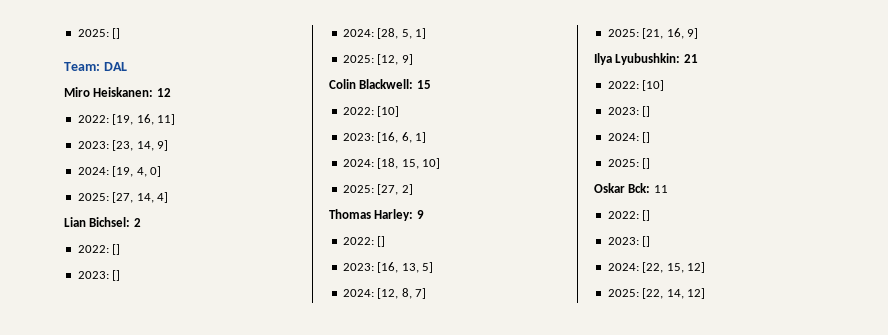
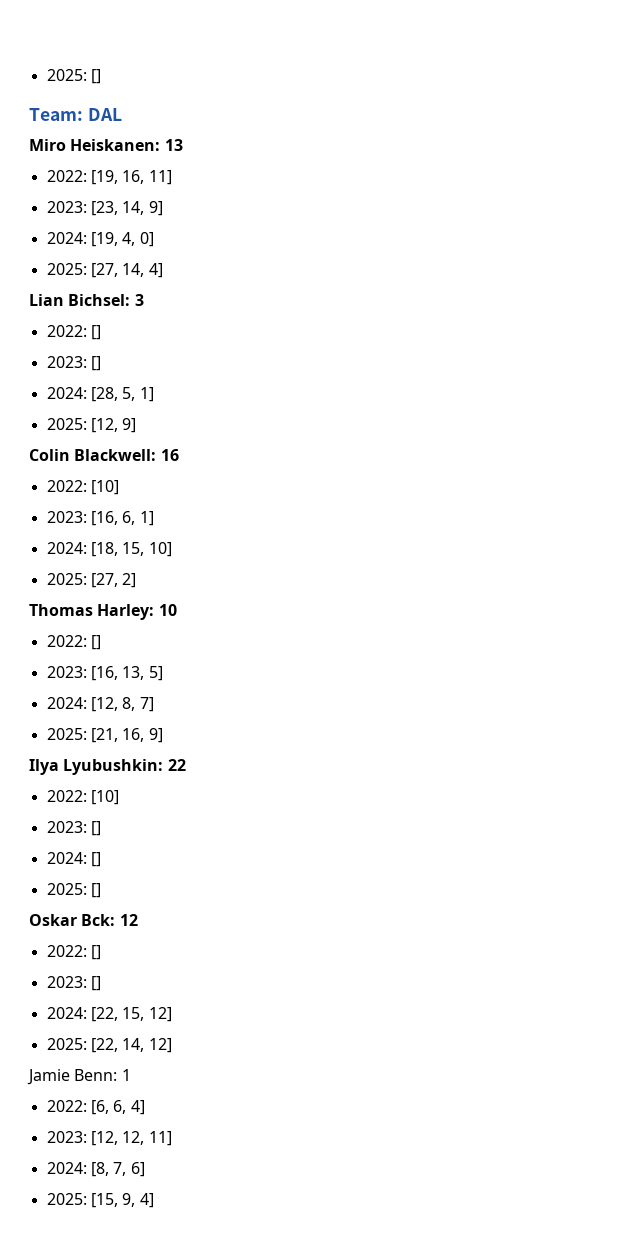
- Miro Heiskanen: 12
+ Miro Heiskanen: 13
- Lian Bichsel: 2
+ Lian Bichsel: 3
- Colin Blackwell: 15
+ Colin Blackwell: 16
- Thomas Harley: 9
+ Thomas Harley: 10
- Ilya Lyubushkin: 21
+ Ilya Lyubushkin: 22
- Oskar Bck: 11
+ Oskar Bck: 12
+ Jamie Benn: 1
+ 2022: [6, 6, 4]
+ 2023: [12, 12, 11]
+ 2024: [8, 7, 6]
+ 2025: [15, 9, 4]

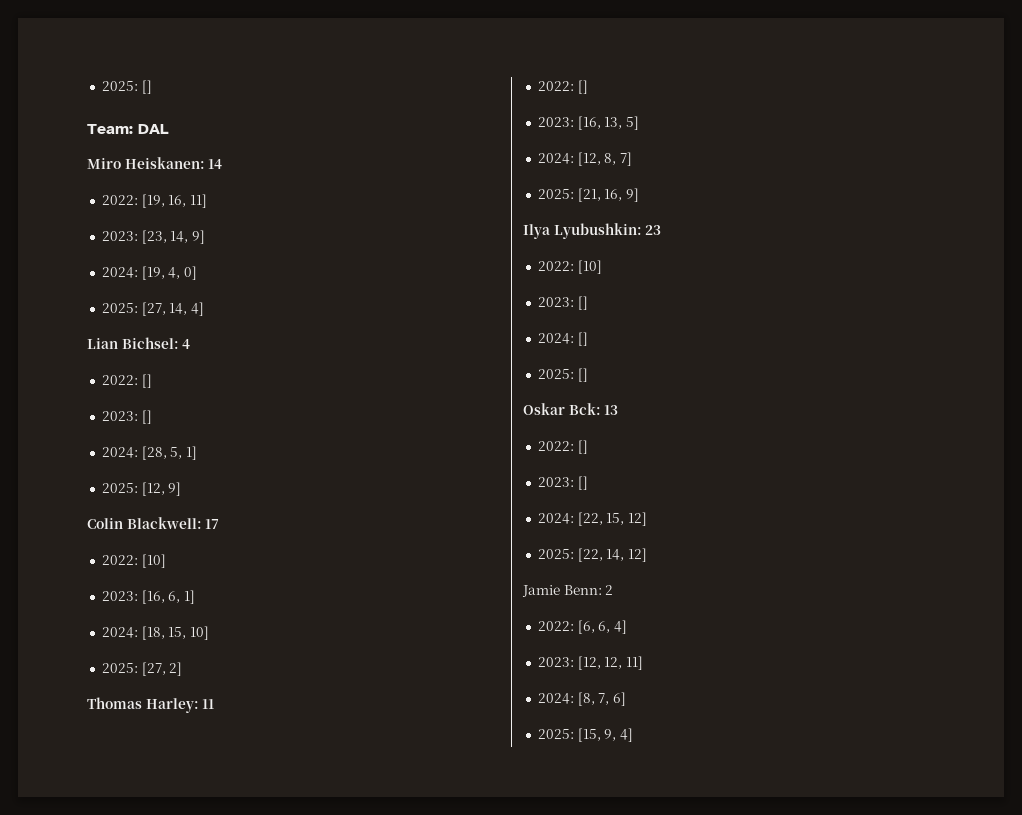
- Miro Heiskanen: 13
+ Miro Heiskanen: 14
- Lian Bichsel: 3
+ Lian Bichsel: 4
- Colin Blackwell: 16
+ Colin Blackwell: 17
- Thomas Harley: 10
+ Thomas Harley: 11
- Ilya Lyubushkin: 22
+ Ilya Lyubushkin: 23
- Oskar Bck: 12
+ Oskar Bck: 13
- Jamie Benn: 1
+ Jamie Benn: 2

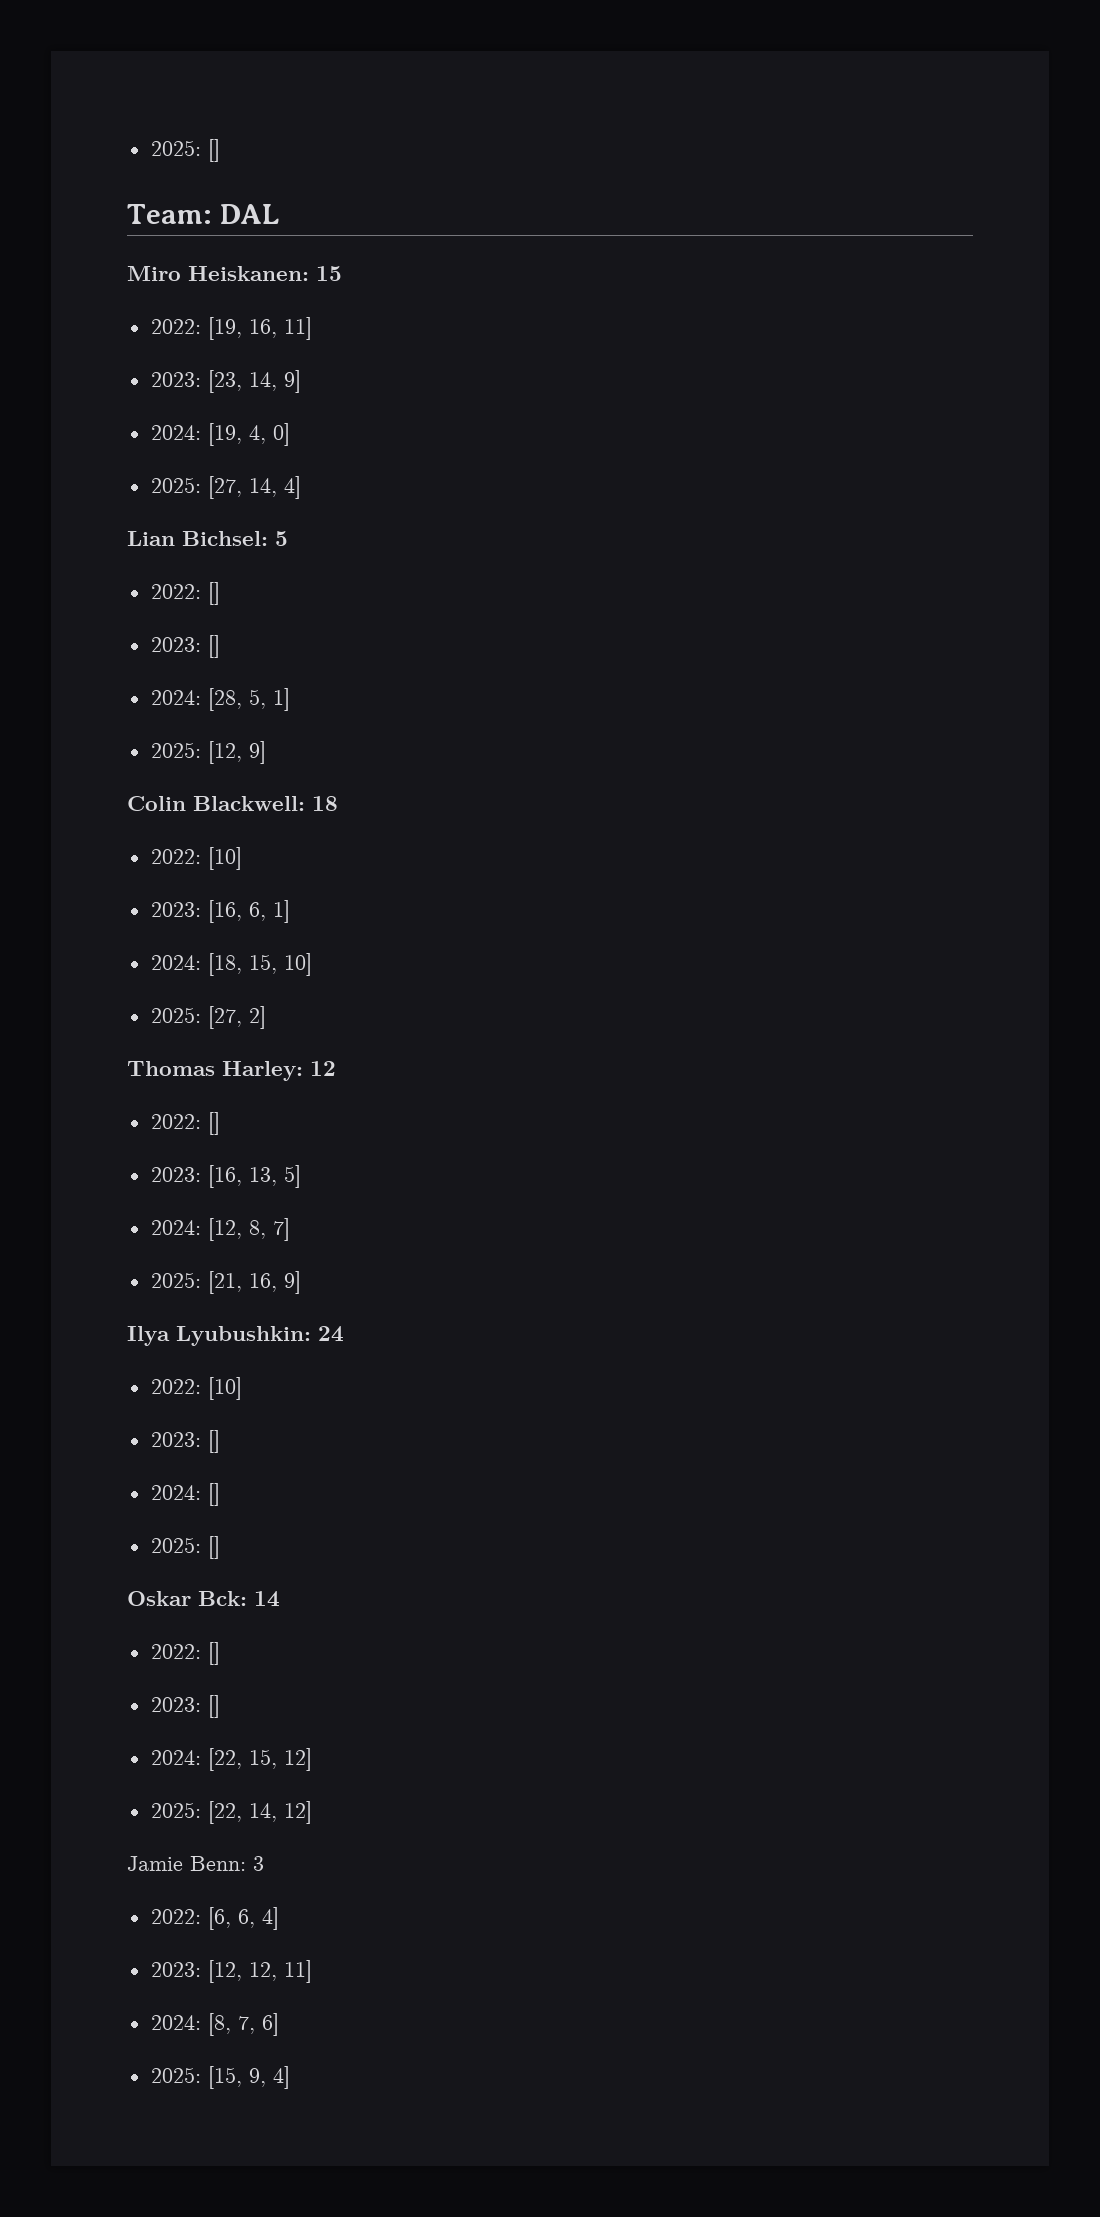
- Miro Heiskanen: 14
+ Miro Heiskanen: 15
- Lian Bichsel: 4
+ Lian Bichsel: 5
- Colin Blackwell: 17
+ Colin Blackwell: 18
- Thomas Harley: 11
+ Thomas Harley: 12
- Ilya Lyubushkin: 23
+ Ilya Lyubushkin: 24
- Oskar Bck: 13
+ Oskar Bck: 14
- Jamie Benn: 2
+ Jamie Benn: 3

